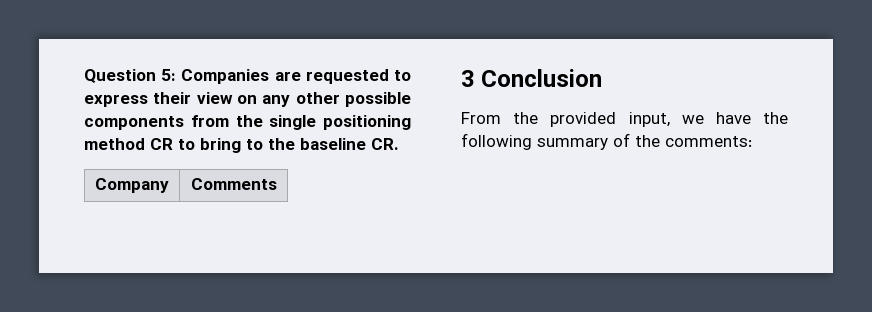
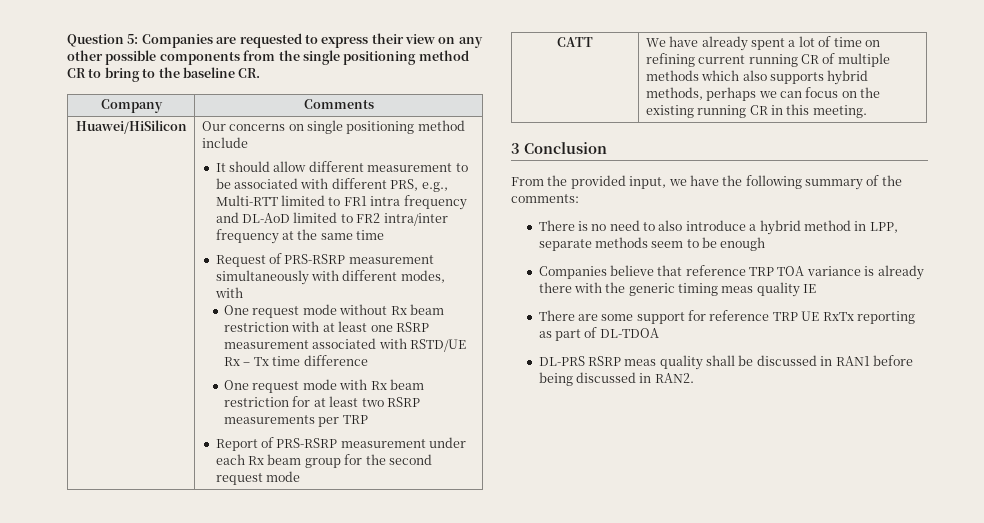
+ Huawei/HiSilicon | Our concerns on single positioning method include
+ It should allow different measurement to be associated with different PRS, e.g., Multi-RTT limited to FR1 intra frequency and DL-AoD limited to FR2 intra/inter frequency at the same time
+ Request of PRS-RSRP measurement simultaneously with different modes, with
+ One request mode without Rx beam restriction with at least one RSRP measurement associated with RSTD/UE Rx – Tx time difference
+ One request mode with Rx beam restriction for at least two RSRP measurements per TRP
+ Report of PRS-RSRP measurement under each Rx beam group for the second request mode
+ CATT | We have already spent a lot of time on refining current running CR of multiple methods which also supports hybrid methods, perhaps we can focus on the existing running CR in this meeting.
+ There is no need to also introduce a hybrid method in LPP, separate methods seem to be enough
+ Companies believe that reference TRP TOA variance is already there with the generic timing meas quality IE
+ There are some support for reference TRP UE RxTx reporting as part of DL-TDOA
+ DL-PRS RSRP meas quality shall be discussed in RAN1 before being discussed in RAN2.

